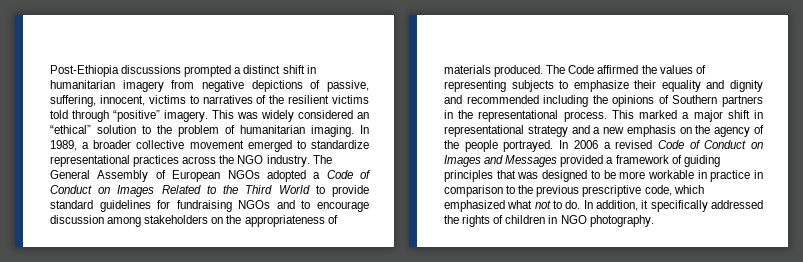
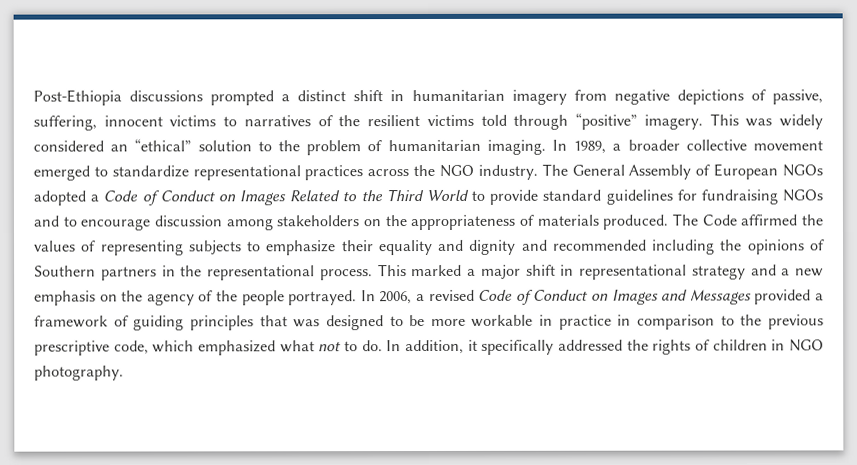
- Post-Ethiopia discussions prompted a distinct shift in humanitarian imagery from negative depictions of passive, suffering, innocent, victims to narratives of the resilient victims told through “positive” imagery.
+ Post-Ethiopia discussions prompted a distinct shift in humanitarian imagery from negative depictions of passive, suffering, innocent victims to narratives of the resilient victims told through “positive” imagery.
- In 2006 a revised Code of Conduct on Images and Messages provided a framework of guiding principles that was designed to be more workable in practice in comparison to the previous prescriptive code, which emphasized what not to do.
+ In 2006, a revised Code of Conduct on Images and Messages provided a framework of guiding principles that was designed to be more workable in practice in comparison to the previous prescriptive code, which emphasized what not to do.

